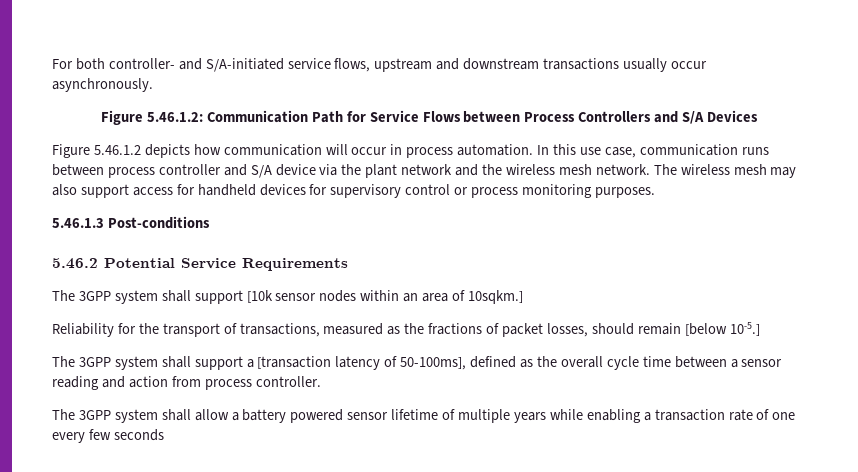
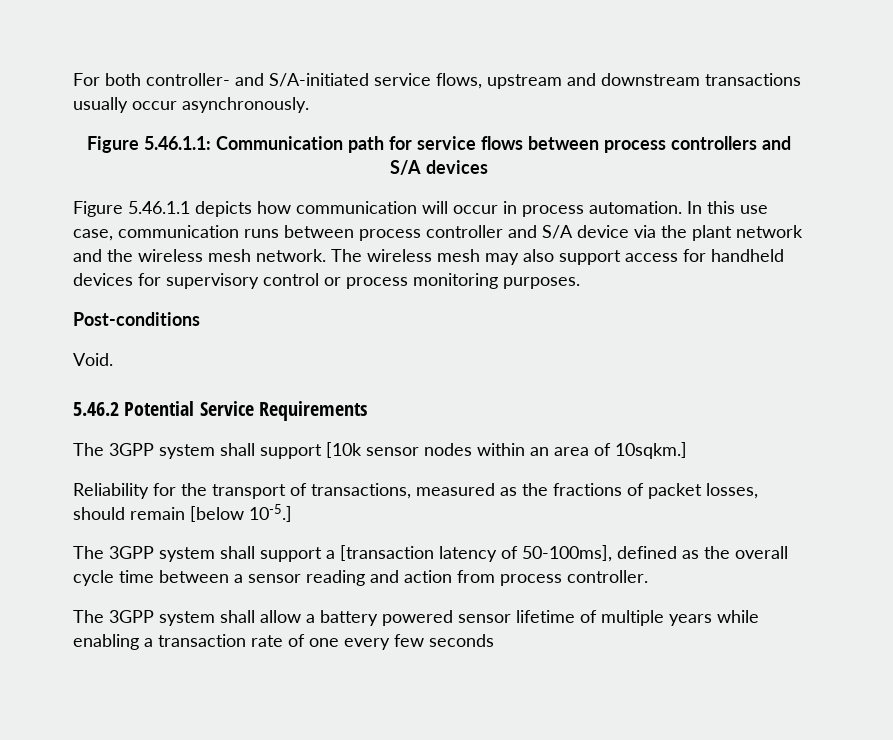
- Figure 5.46.1.2: Communication Path for Service Flows between Process Controllers and S/A Devices
- Figure 5.46.1.2 depicts how communication will occur in process automation.
+ Figure 5.46.1.1: Communication path for service flows between process controllers and S/A devices
+ Figure 5.46.1.1 depicts how communication will occur in process automation.
- 5.46.1.3 Post-conditions
+ Post-conditions
+ Void.

